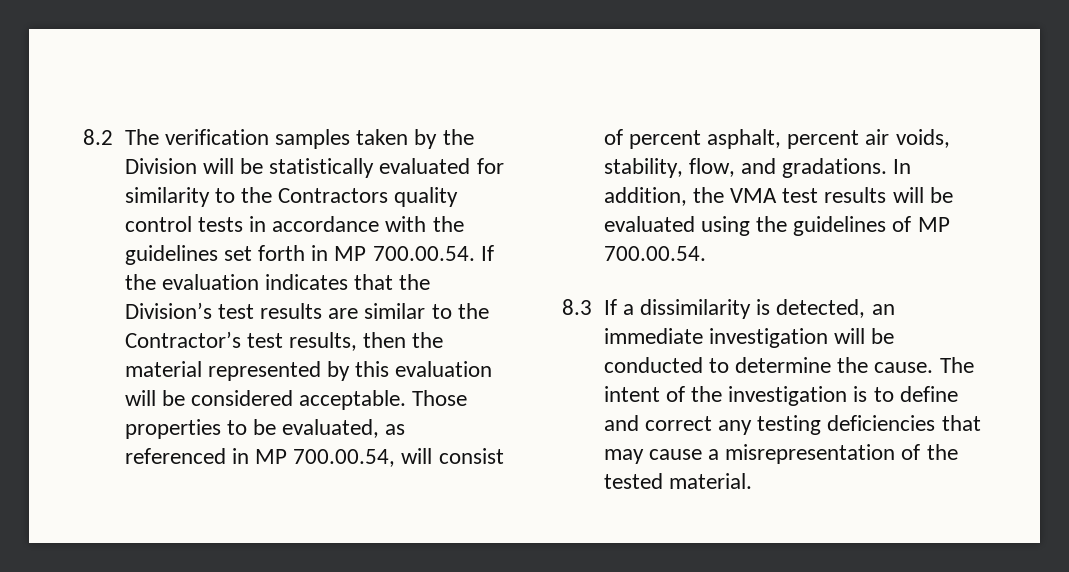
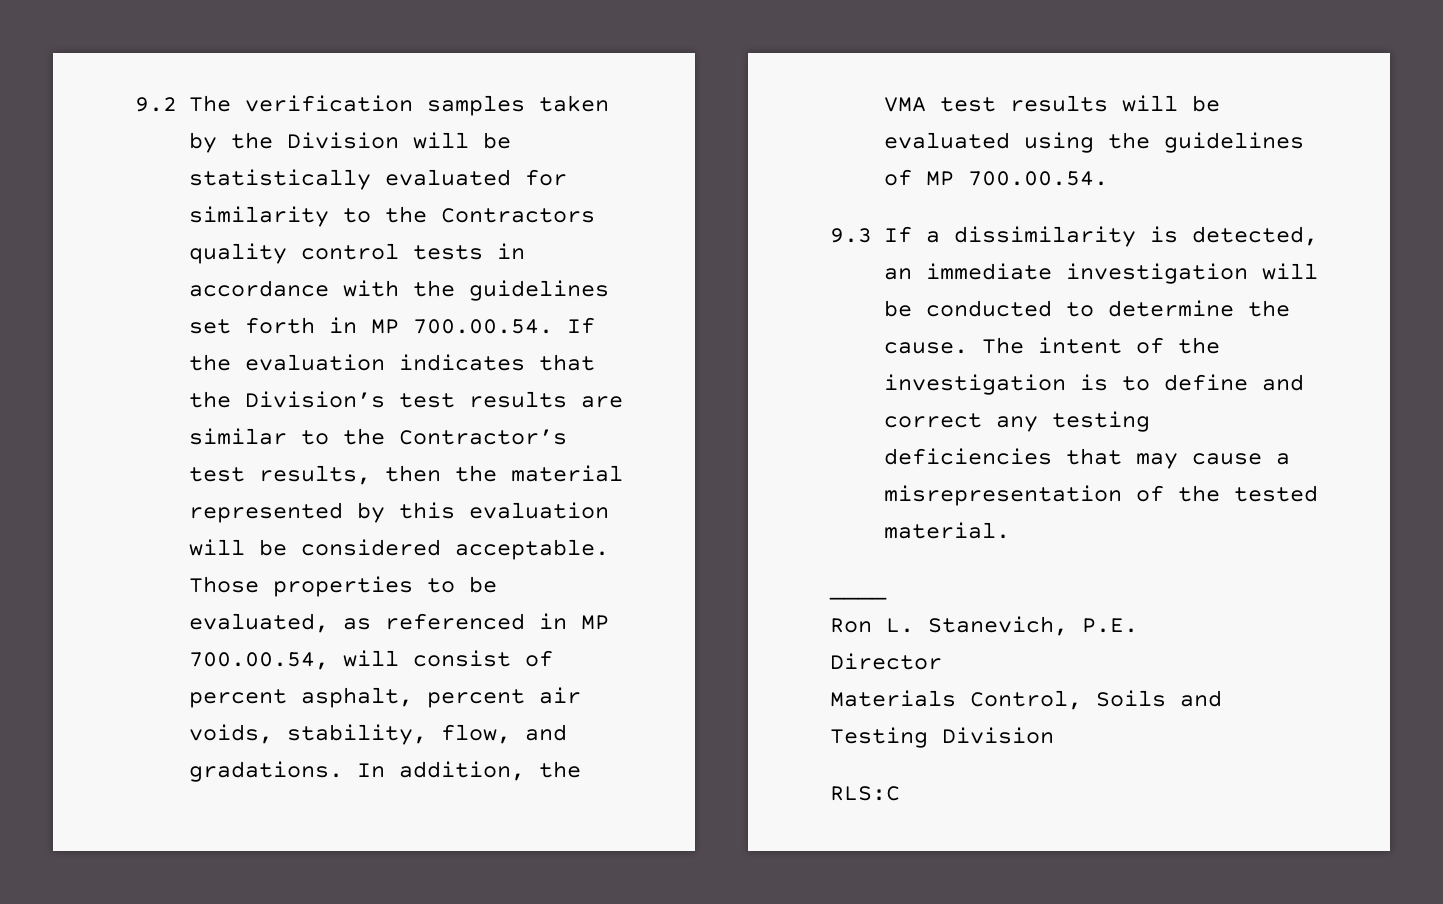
- 8.2 The verification samples taken by the Division will be statistically evaluated for similarity to the Contractors quality control tests in accordance with the guidelines set forth in MP 700.00.54. If the evaluation indicates that the Division’s test results are similar to the Contractor’s test results, then the material represented by this evaluation will be considered acceptable.
+ 9.2 The verification samples taken by the Division will be statistically evaluated for similarity to the Contractors quality control tests in accordance with the guidelines set forth in MP 700.00.54. If the evaluation indicates that the Division’s test results are similar to the Contractor’s test results, then the material represented by this evaluation will be considered acceptable.
- 8.3 If a dissimilarity is detected, an immediate investigation will be conducted to determine the cause.
+ 9.3 If a dissimilarity is detected, an immediate investigation will be conducted to determine the cause.
+ ____
+ Ron L. Stanevich, P.E.
+ Director
+ Materials Control, Soils and Testing Division
+ RLS:C

